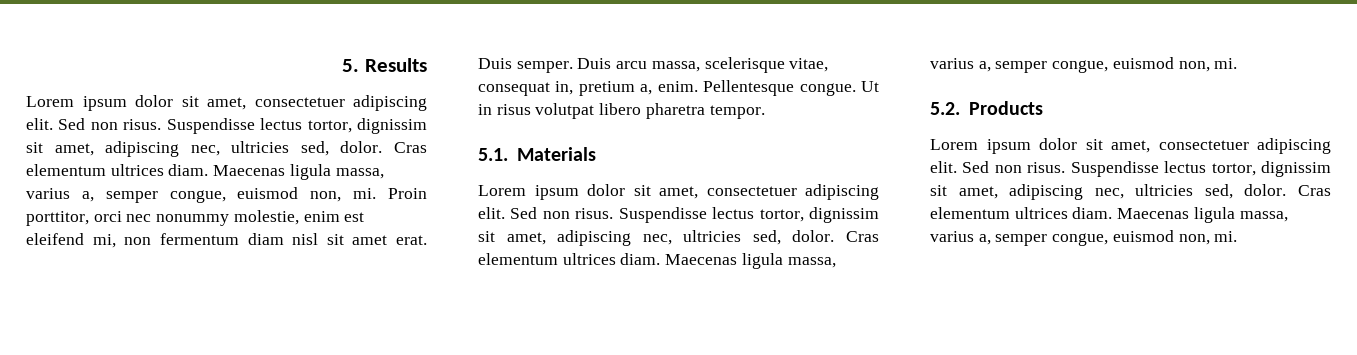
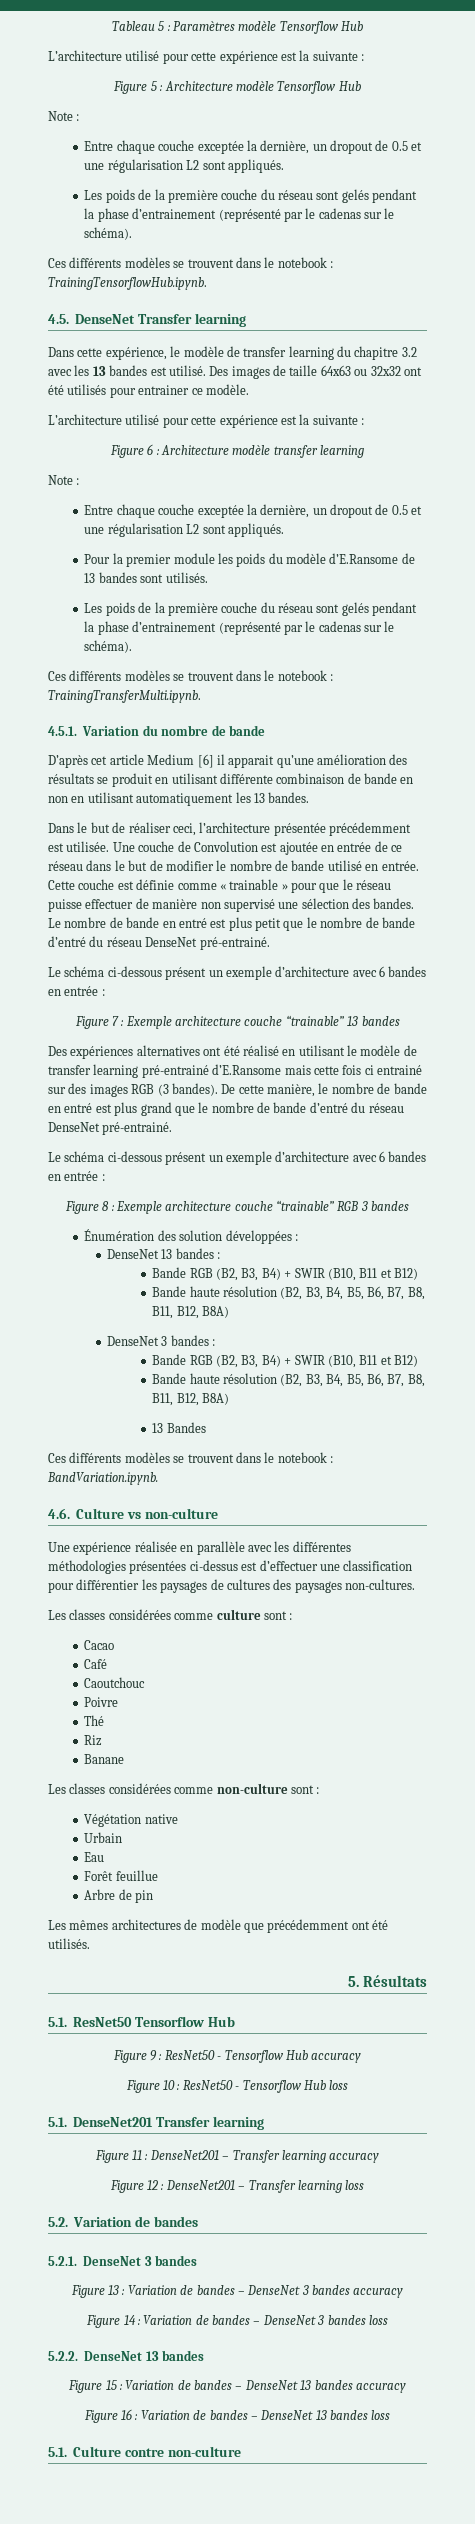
- 5. Results
- Lorem ipsum dolor sit amet, consectetuer adipiscing elit. Sed non risus. Suspendisse lectus tortor, dignissim sit amet, adipiscing nec, ultricies sed, dolor. Cras elementum ultrices diam. Maecenas ligula massa, varius a, semper congue, euismod non, mi. Proin porttitor, orci nec nonummy molestie, enim est eleifend mi, non fermentum diam nisl sit amet erat. Duis semper. Duis arcu massa, scelerisque vitae, consequat in, pretium a, enim. Pellentesque congue. Ut in risus volutpat libero pharetra tempor.
- 5.1. Materials
- Lorem ipsum dolor sit amet, consectetuer adipiscing elit. Sed non risus. Suspendisse lectus tortor, dignissim sit amet, adipiscing nec, ultricies sed, dolor. Cras elementum ultrices diam. Maecenas ligula massa, varius a, semper congue, euismod non, mi.
- 5.2. Products
- Lorem ipsum dolor sit amet, consectetuer adipiscing elit. Sed non risus. Suspendisse lectus tortor, dignissim sit amet, adipiscing nec, ultricies sed, dolor. Cras elementum ultrices diam. Maecenas ligula massa, varius a, semper congue, euismod non, mi.
+ Tableau 5 : Paramètres modèle Tensorflow Hub
+ L’architecture utilisé pour cette expérience est la suivante :
+ Figure 5 : Architecture modèle Tensorflow Hub
+ Note :
+ Entre chaque couche exceptée la dernière, un dropout de 0.5 et une régularisation L2 sont appliqués.
+ Les poids de la première couche du réseau sont gelés pendant la phase d’entrainement (représenté par le cadenas sur le schéma).
+ Ces différents modèles se trouvent dans le notebook : TrainingTensorflowHub.ipynb.
+ 4.5. DenseNet Transfer learning
+ Dans cette expérience, le modèle de transfer learning du chapitre 3.2 avec les 13 bandes est utilisé. Des images de taille 64x63 ou 32x32 ont été utilisés pour entrainer ce modèle.
+ L’architecture utilisé pour cette expérience est la suivante :
+ Figure 6 : Architecture modèle transfer learning
+ Note :
+ Entre chaque couche exceptée la dernière, un dropout de 0.5 et une régularisation L2 sont appliqués.
+ Pour la premier module les poids du modèle d’E.Ransome de 13 bandes sont utilisés.
+ Les poids de la première couche du réseau sont gelés pendant la phase d’entrainement (représenté par le cadenas sur le schéma).
+ Ces différents modèles se trouvent dans le notebook : TrainingTransferMulti.ipynb.
+ 4.5.1. Variation du nombre de bande
+ D’après cet article Medium [6] il apparait qu’une amélioration des résultats se produit en utilisant différente combinaison de bande en non en utilisant automatiquement les 13 bandes.
+ Dans le but de réaliser ceci, l’architecture présentée précédemment est utilisée. Une couche de Convolution est ajoutée en entrée de ce réseau dans le but de modifier le nombre de bande utilisé en entrée. Cette couche est définie comme « trainable » pour que le réseau puisse effectuer de manière non supervisé une sélection des bandes. Le nombre de bande en entré est plus petit que le nombre de bande d’entré du réseau DenseNet pré-entrainé.
+ Le schéma ci-dessous présent un exemple d’architecture avec 6 bandes en entrée :
+ Figure 7 : Exemple architecture couche “trainable” 13 bandes
+ Des expériences alternatives ont été réalisé en utilisant le modèle de transfer learning pré-entrainé d’E.Ransome mais cette fois ci entrainé sur des images RGB (3 bandes). De cette manière, le nombre de bande en entré est plus grand que le nombre de bande d’entré du réseau DenseNet pré-entrainé.
+ Le schéma ci-dessous présent un exemple d’architecture avec 6 bandes en entrée :
+ Figure 8 : Exemple architecture couche “trainable” RGB 3 bandes
+ Énumération des solution développées :
+ DenseNet 13 bandes :
+ Bande RGB (B2, B3, B4) + SWIR (B10, B11 et B12)
+ Bande haute résolution (B2, B3, B4, B5, B6, B7, B8, B11, B12, B8A)
+ DenseNet 3 bandes :
+ Bande RGB (B2, B3, B4) + SWIR (B10, B11 et B12)
+ Bande haute résolution (B2, B3, B4, B5, B6, B7, B8, B11, B12, B8A)
+ 13 Bandes
+ Ces différents modèles se trouvent dans le notebook : BandVariation.ipynb.
+ 4.6. Culture vs non-culture
+ Une expérience réalisée en parallèle avec les différentes méthodologies présentées ci-dessus est d’effectuer une classification pour différentier les paysages de cultures des paysages non-cultures.
+ Les classes considérées comme culture sont :
+ Cacao
+ Café
+ Caoutchouc
+ Poivre
+ Thé
+ Riz
+ Banane
+ Les classes considérées comme non-culture sont :
+ Végétation native
+ Urbain
+ Eau
+ Forêt feuillue
+ Arbre de pin
+ Les mêmes architectures de modèle que précédemment ont été utilisés.
+ 5. Résultats
+ 5.1. ResNet50 Tensorflow Hub
+ Figure 9 : ResNet50 - Tensorflow Hub accuracy
+ Figure 10 : ResNet50 - Tensorflow Hub loss
+ 5.1. DenseNet201 Transfer learning
+ Figure 11 : DenseNet201 – Transfer learning accuracy
+ Figure 12 : DenseNet201 – Transfer learning loss
+ 5.2. Variation de bandes
+ 5.2.1. DenseNet 3 bandes
+ Figure 13 : Variation de bandes – DenseNet 3 bandes accuracy
+ Figure 14 : Variation de bandes – DenseNet 3 bandes loss
+ 5.2.2. DenseNet 13 bandes
+ Figure 15 : Variation de bandes – DenseNet 13 bandes accuracy
+ Figure 16 : Variation de bandes – DenseNet 13 bandes loss
+ 5.1. Culture contre non-culture

